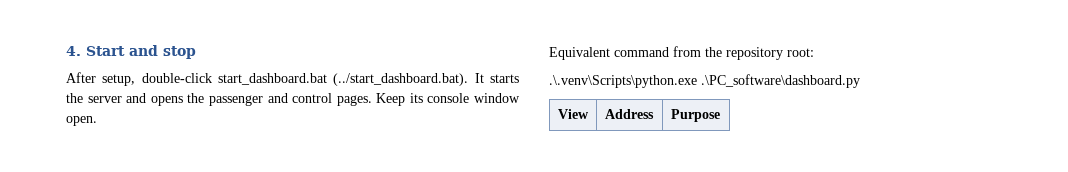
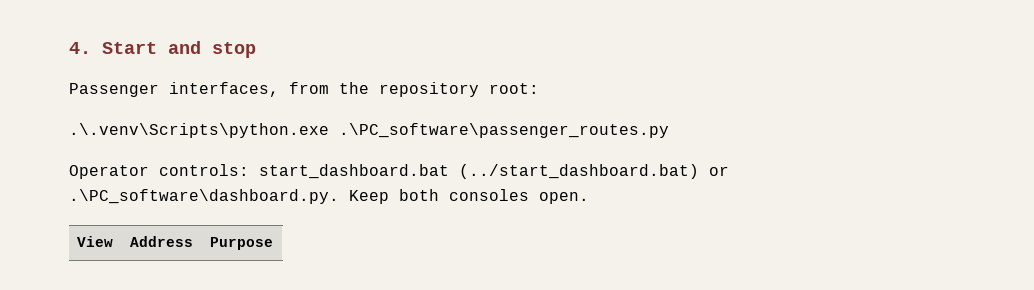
- After setup, double-click start_dashboard.bat (../start_dashboard.bat). It starts the server and opens the passenger and control pages. Keep its console window open.
- Equivalent command from the repository root:
+ Passenger interfaces, from the repository root:
- .\.venv\Scripts\python.exe .\PC_software\dashboard.py
+ .\.venv\Scripts\python.exe .\PC_software\passenger_routes.py
+ Operator controls: start_dashboard.bat (../start_dashboard.bat) or .\PC_software\dashboard.py. Keep both consoles open.

